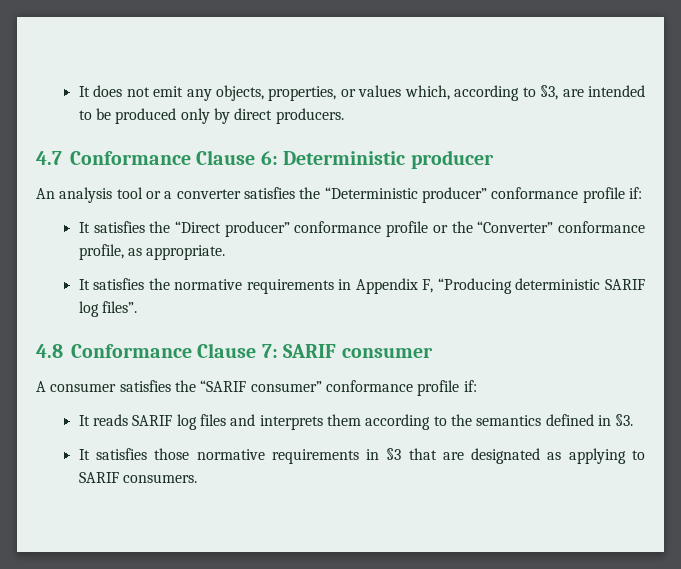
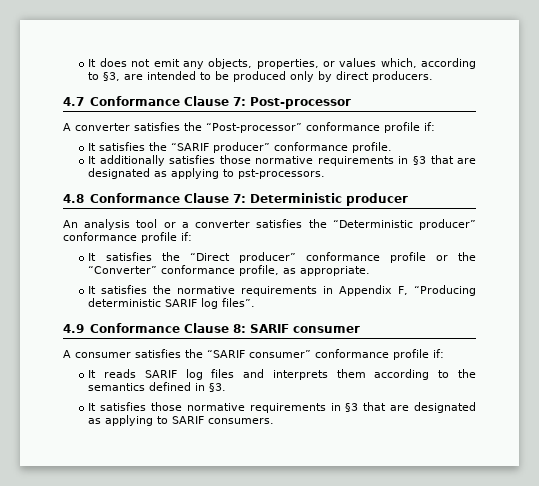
- 4.7 Conformance Clause 6: Deterministic producer
+ 4.7 Conformance Clause 7: Post-processor
+ A converter satisfies the “Post-processor” conformance profile if:
+ It satisfies the “SARIF producer” conformance profile.
+ It additionally satisfies those normative requirements in §3 that are designated as applying to pst-processors.
+ 4.8 Conformance Clause 7: Deterministic producer
- 4.8 Conformance Clause 7: SARIF consumer
+ 4.9 Conformance Clause 8: SARIF consumer

